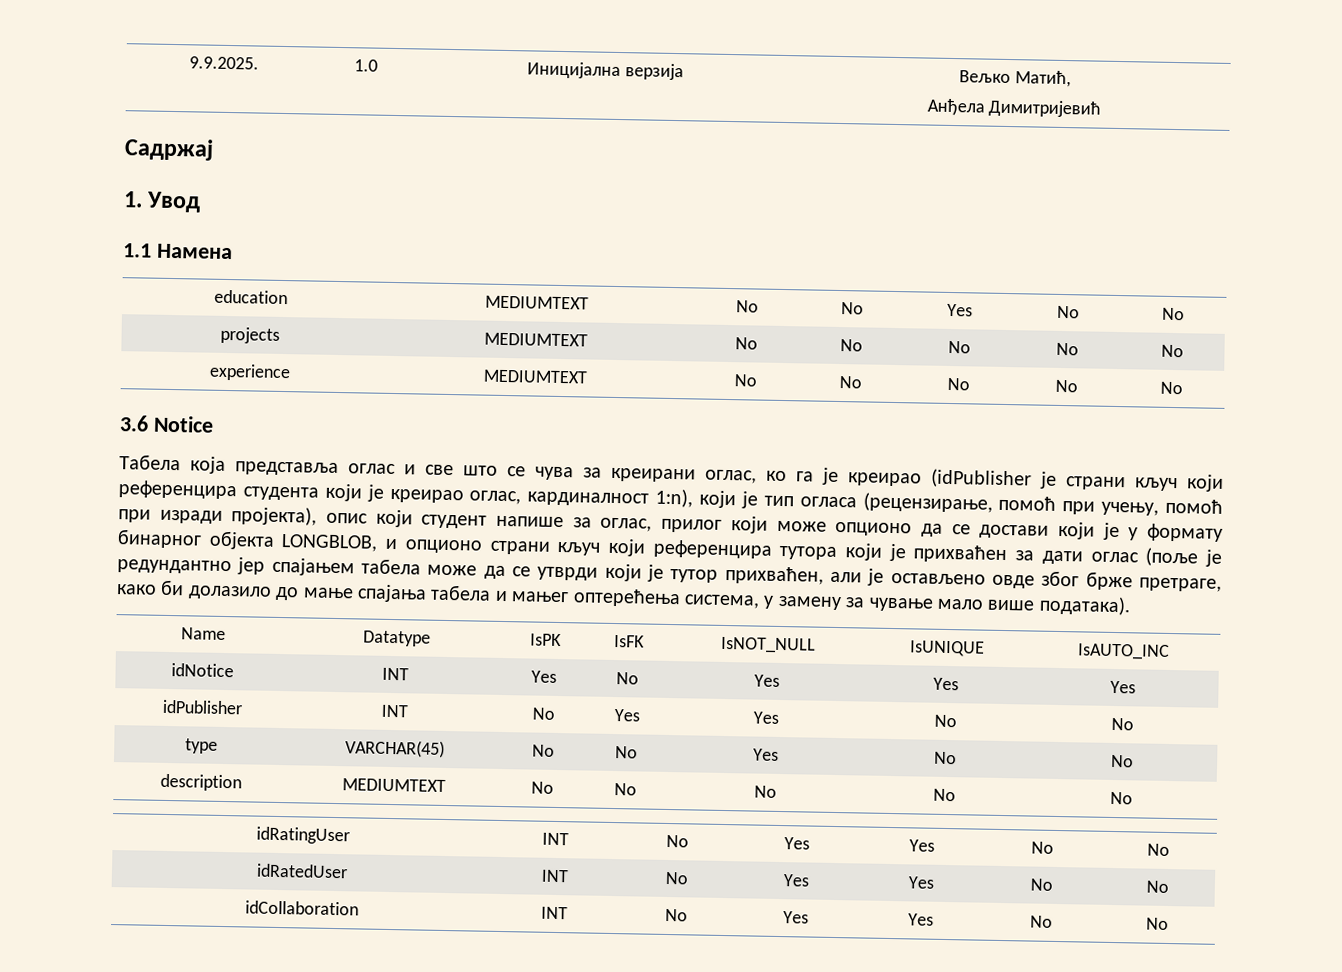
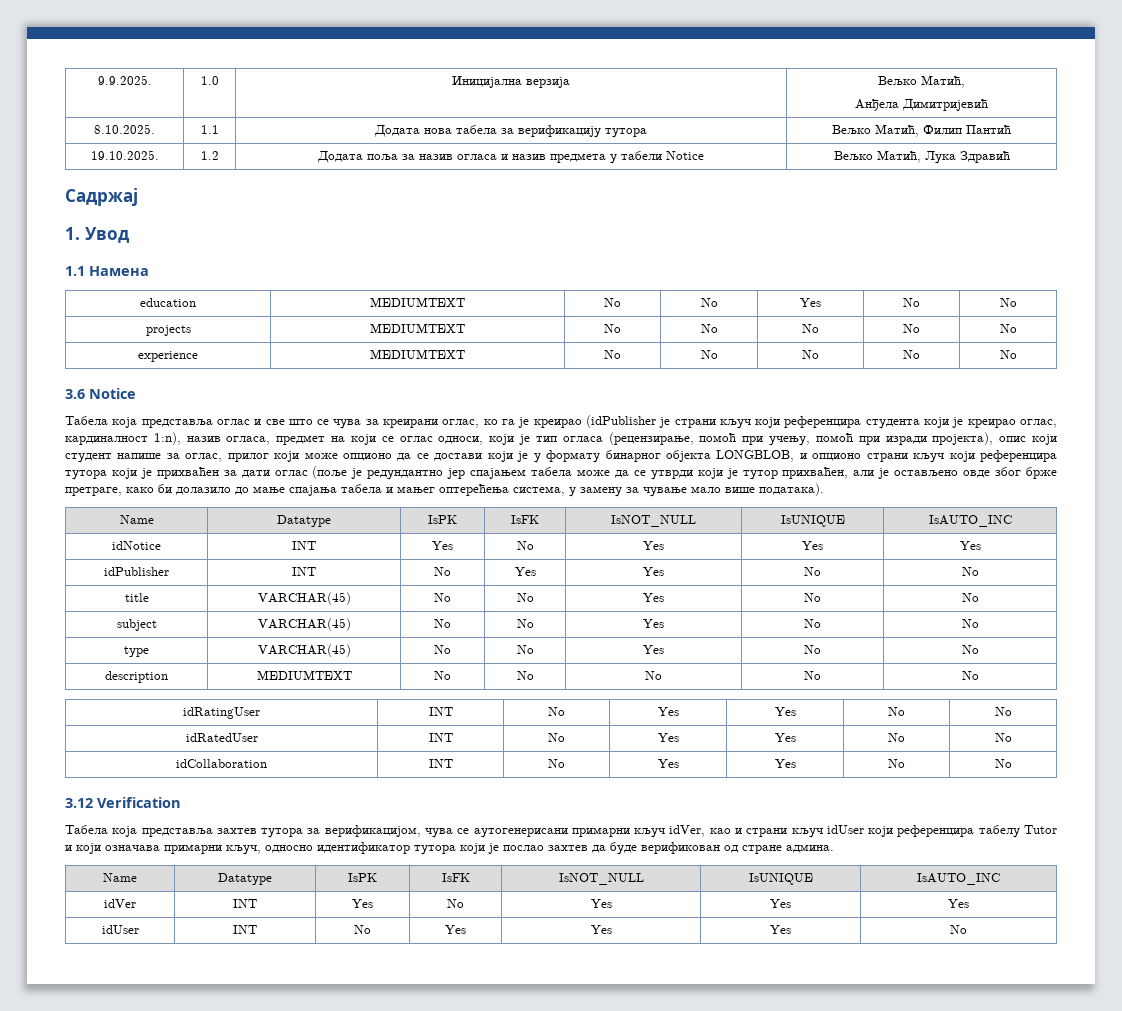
+ 8.10.2025. | 1.1 | Додата нова табела за верификацију тутора | Вељко Матић, Филип Пантић
+ 19.10.2025. | 1.2 | Додата поља за назив огласа и назив предмета у табели Notice | Вељко Матић, Лука Здравић
- Табела која представља оглас и све што се чува за креирани оглас, ко га је креирао (idPublisher је страни кључ који референцира студента који је креирао оглас, кардиналност 1:n), који је тип огласа (рецензирање, помоћ при учењу, помоћ при изради пројекта), опис који студент напише за оглас, прилог који може опционо да се достави који је у формату бинарног објекта LONGBLOB, и опционо страни кључ који референцира тутора који је прихваћен за дати оглас (поље је редундантно јер спајањем табела може да се утврди који је тутор прихваћен, али је остављено овде због брже претраге, како би долазило до мање спајања табела и мањег оптерећења система, у замену за чување мало више података).
+ Табела која представља оглас и све што се чува за креирани оглас, ко га је креирао (idPublisher је страни кључ који референцира студента који је креирао оглас, кардиналност 1:n), назив огласа, предмет на који се оглас односи, који је тип огласа (рецензирање, помоћ при учењу, помоћ при изради пројекта), опис који студент напише за оглас, прилог који може опционо да се достави који је у формату бинарног објекта LONGBLOB, и опционо страни кључ који референцира тутора који је прихваћен за дати оглас (поље је редундантно јер спајањем табела може да се утврди који је тутор прихваћен, али је остављено овде због брже претраге, како би долазило до мање спајања табела и мањег оптерећења система, у замену за чување мало више података).
+ title | VARCHAR(45) | No | No | Yes | No | No
+ subject | VARCHAR(45) | No | No | Yes | No | No
+ 3.12 Verification
+ Табела која представља захтев тутора за верификацијом, чува се аутогенерисани примарни кључ idVer, као и страни кључ idUser који референцира табелу Tutor и који означава примарни кључ, односно идентификатор тутора који је послао захтев да буде верификован од стране админа.
+ Name | Datatype | IsPK | IsFK | IsNOT_NULL | IsUNIQUE | IsAUTO_INC
+ idVer | INT | Yes | No | Yes | Yes | Yes
+ idUser | INT | No | Yes | Yes | Yes | No

